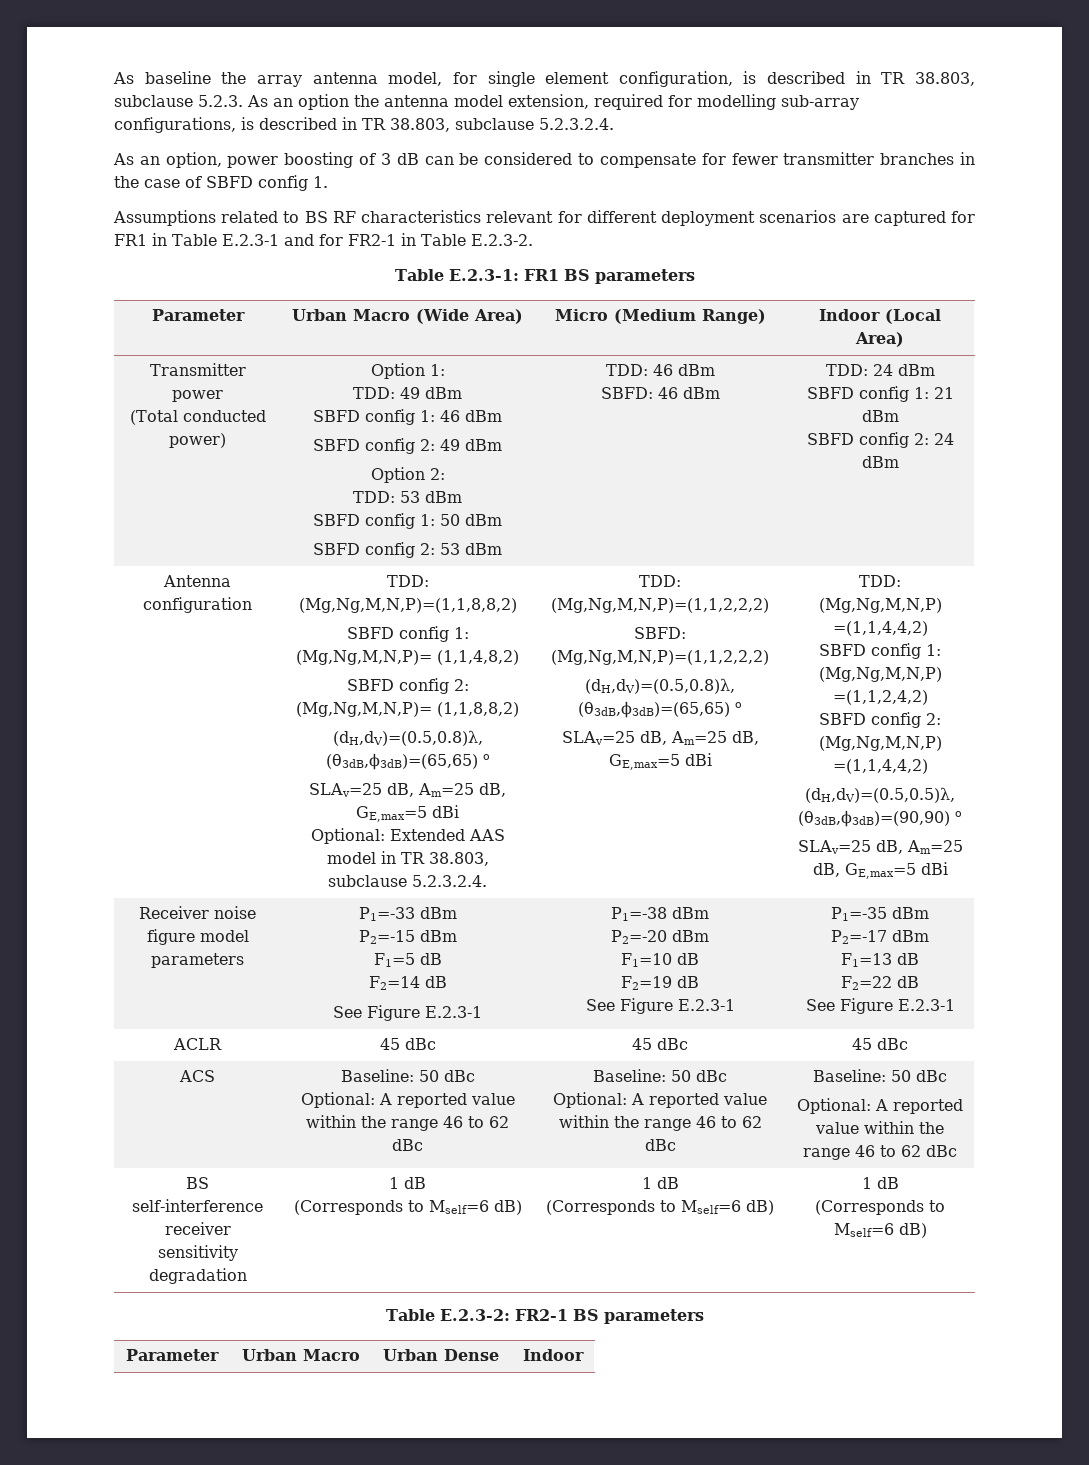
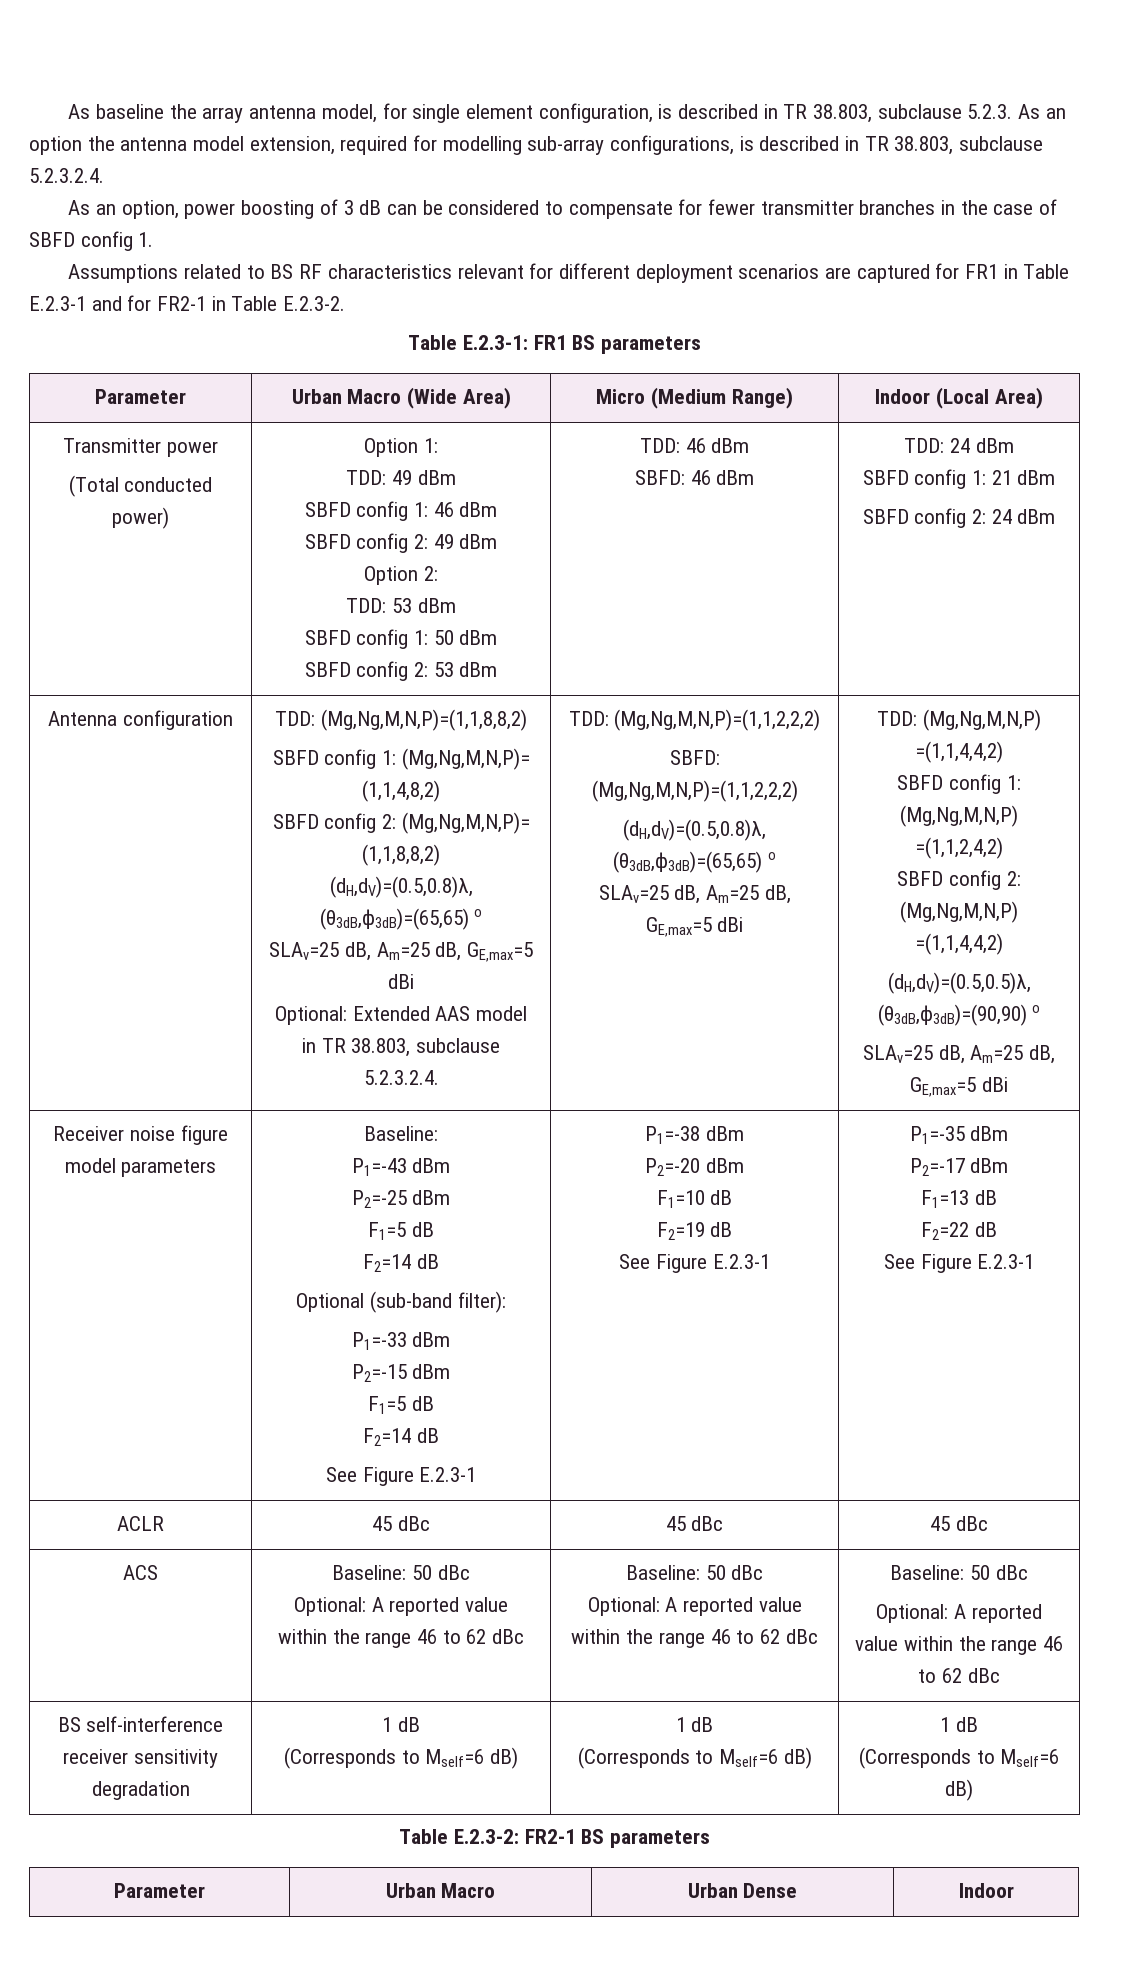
- Receiver noise figure model parameters
+ Receiver noise figure model parameters | Baseline:
+ P1=-43 dBm
+ P2=-25 dBm
+ F1=5 dB
+ F2=14 dB
+ Optional (sub-band filter):

